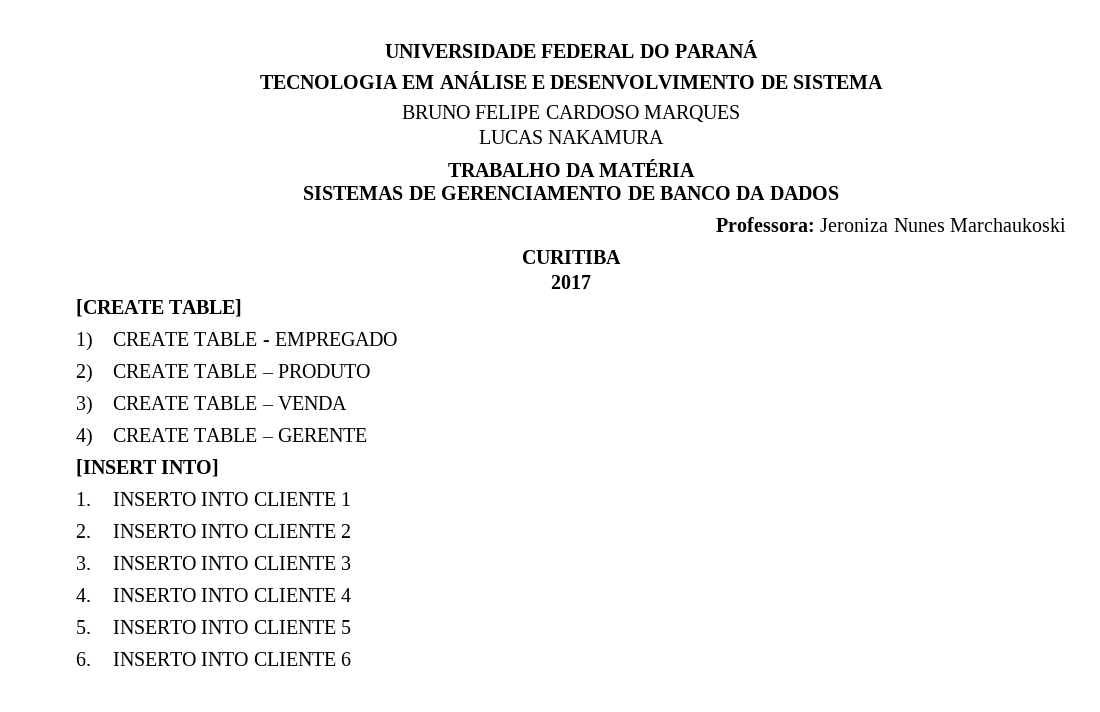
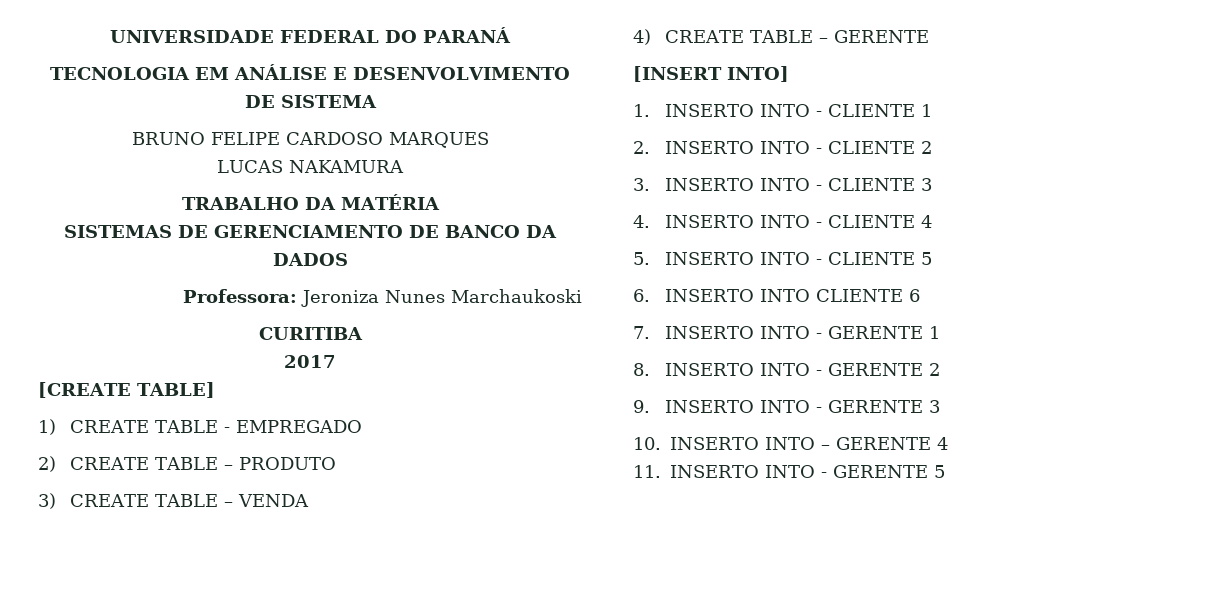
- 1. INSERTO INTO CLIENTE 1
+ 1. INSERTO INTO - CLIENTE 1
- 2. INSERTO INTO CLIENTE 2
+ 2. INSERTO INTO - CLIENTE 2
- 3. INSERTO INTO CLIENTE 3
+ 3. INSERTO INTO - CLIENTE 3
- 4. INSERTO INTO CLIENTE 4
+ 4. INSERTO INTO - CLIENTE 4
- 5. INSERTO INTO CLIENTE 5
+ 5. INSERTO INTO - CLIENTE 5
+ 7. INSERTO INTO - GERENTE 1
+ 8. INSERTO INTO - GERENTE 2
+ 9. INSERTO INTO - GERENTE 3
+ 10. INSERTO INTO – GERENTE 4
+ 11. INSERTO INTO - GERENTE 5

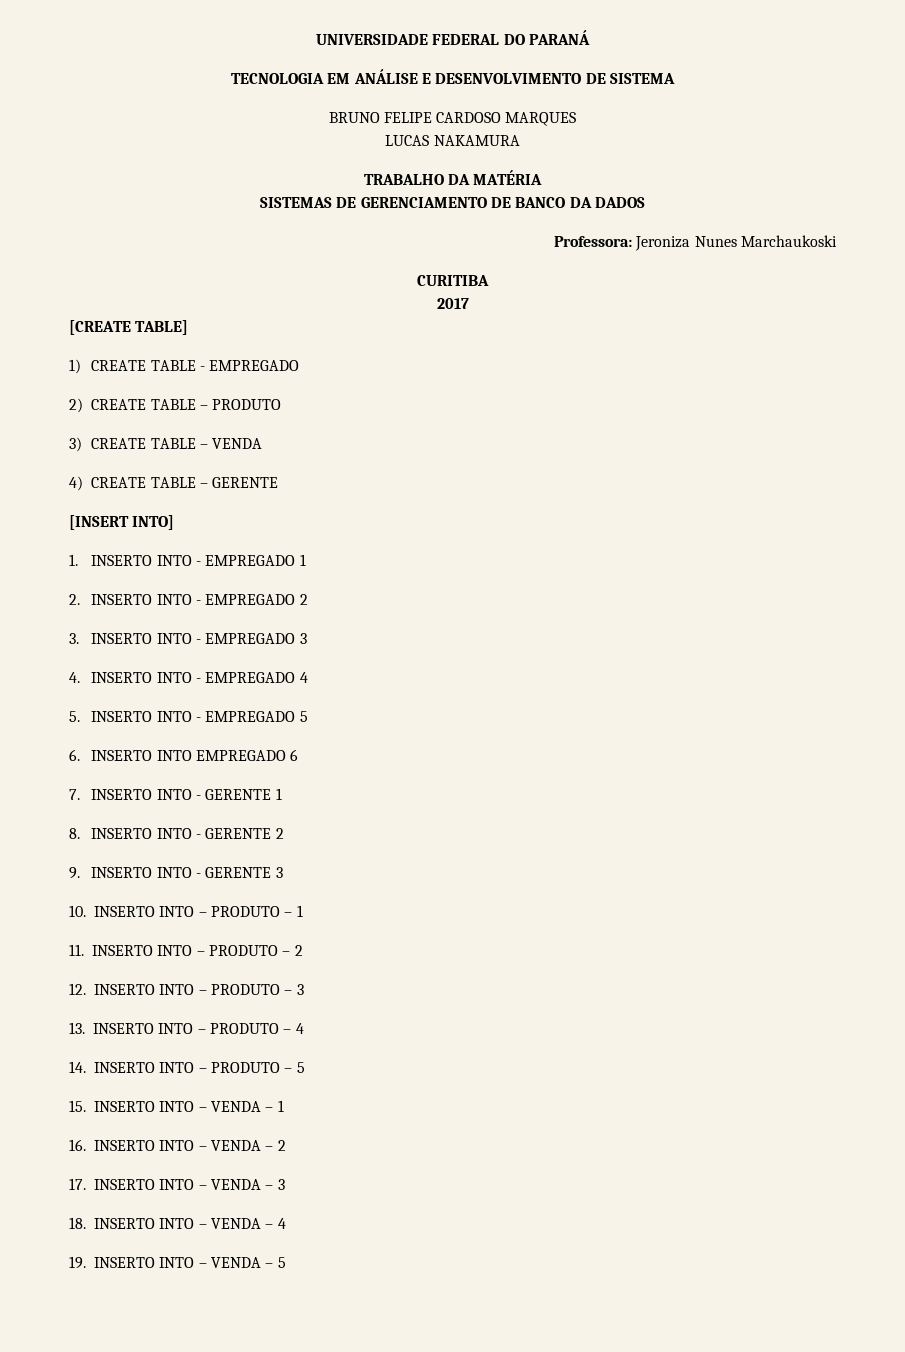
- 1. INSERTO INTO - CLIENTE 1
+ 1. INSERTO INTO - EMPREGADO 1
- 2. INSERTO INTO - CLIENTE 2
+ 2. INSERTO INTO - EMPREGADO 2
- 3. INSERTO INTO - CLIENTE 3
+ 3. INSERTO INTO - EMPREGADO 3
- 4. INSERTO INTO - CLIENTE 4
+ 4. INSERTO INTO - EMPREGADO 4
- 5. INSERTO INTO - CLIENTE 5
+ 5. INSERTO INTO - EMPREGADO 5
- 6. INSERTO INTO CLIENTE 6
+ 6. INSERTO INTO EMPREGADO 6
- 10. INSERTO INTO – GERENTE 4
- 11. INSERTO INTO - GERENTE 5
+ 10. INSERTO INTO – PRODUTO – 1
+ 11. INSERTO INTO – PRODUTO – 2
+ 12. INSERTO INTO – PRODUTO – 3
+ 13. INSERTO INTO – PRODUTO – 4
+ 14. INSERTO INTO – PRODUTO – 5
+ 15. INSERTO INTO – VENDA – 1
+ 16. INSERTO INTO – VENDA – 2
+ 17. INSERTO INTO – VENDA – 3
+ 18. INSERTO INTO – VENDA – 4
+ 19. INSERTO INTO – VENDA – 5

